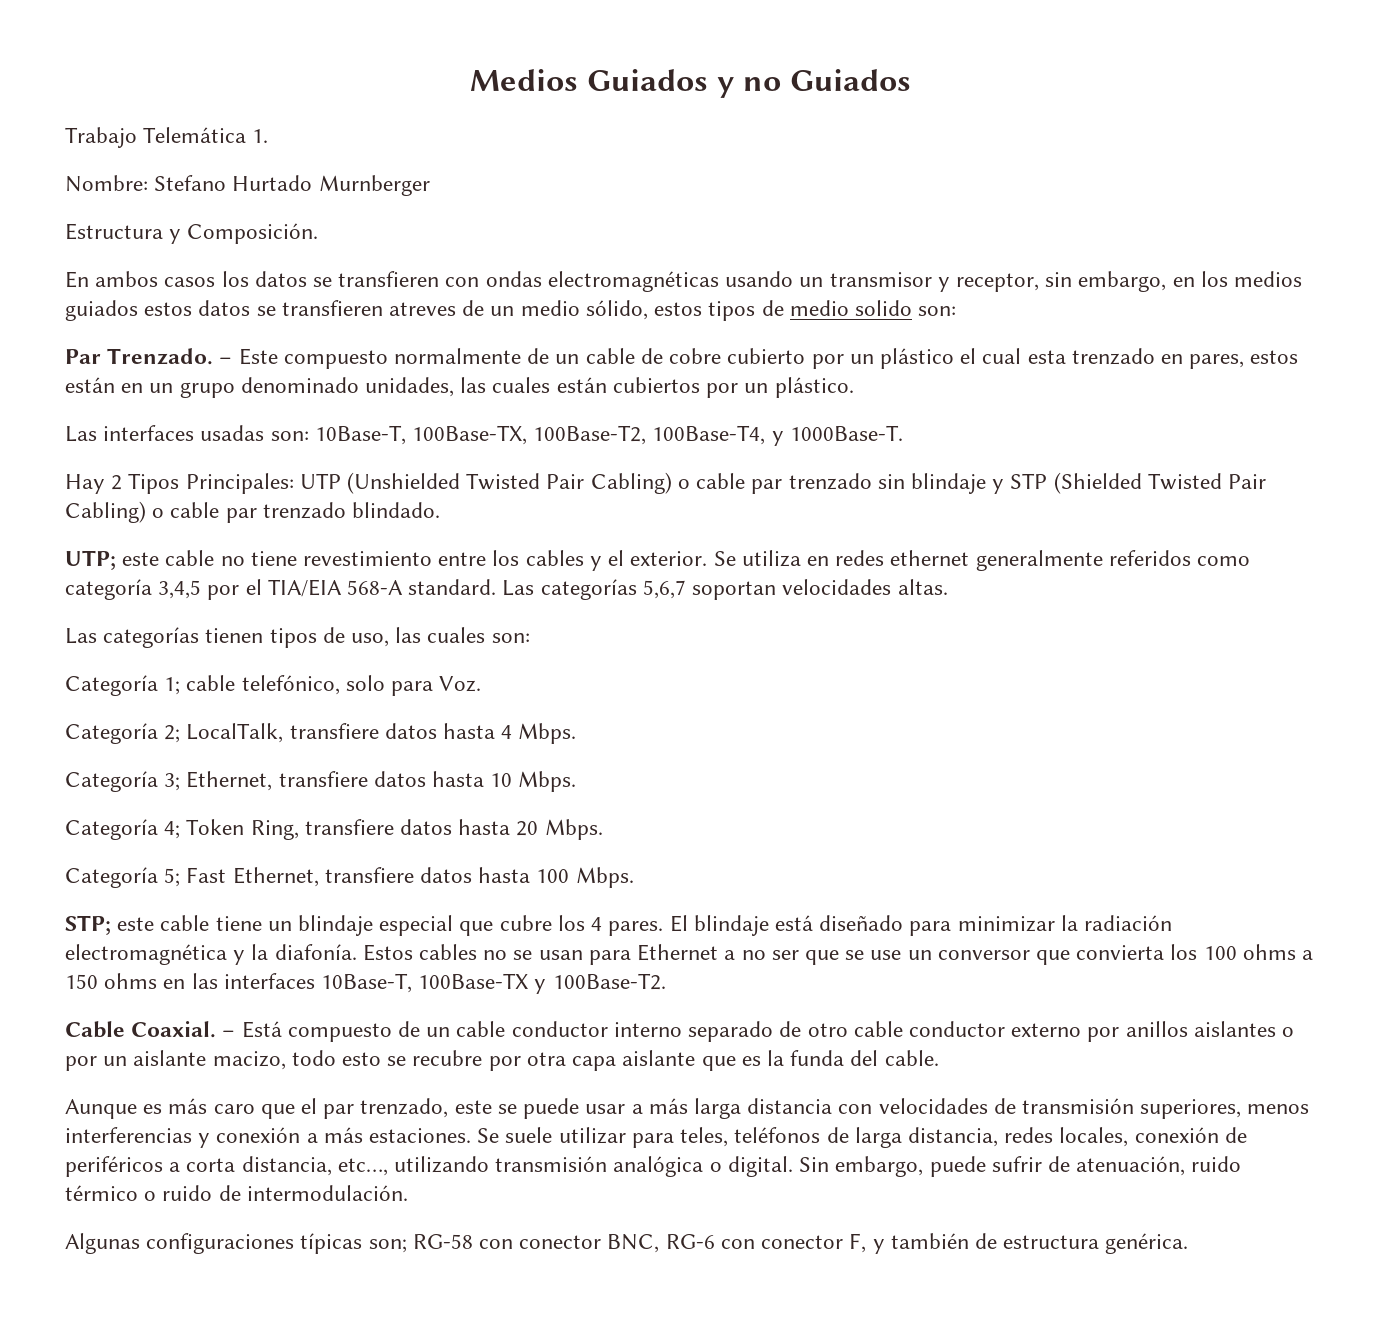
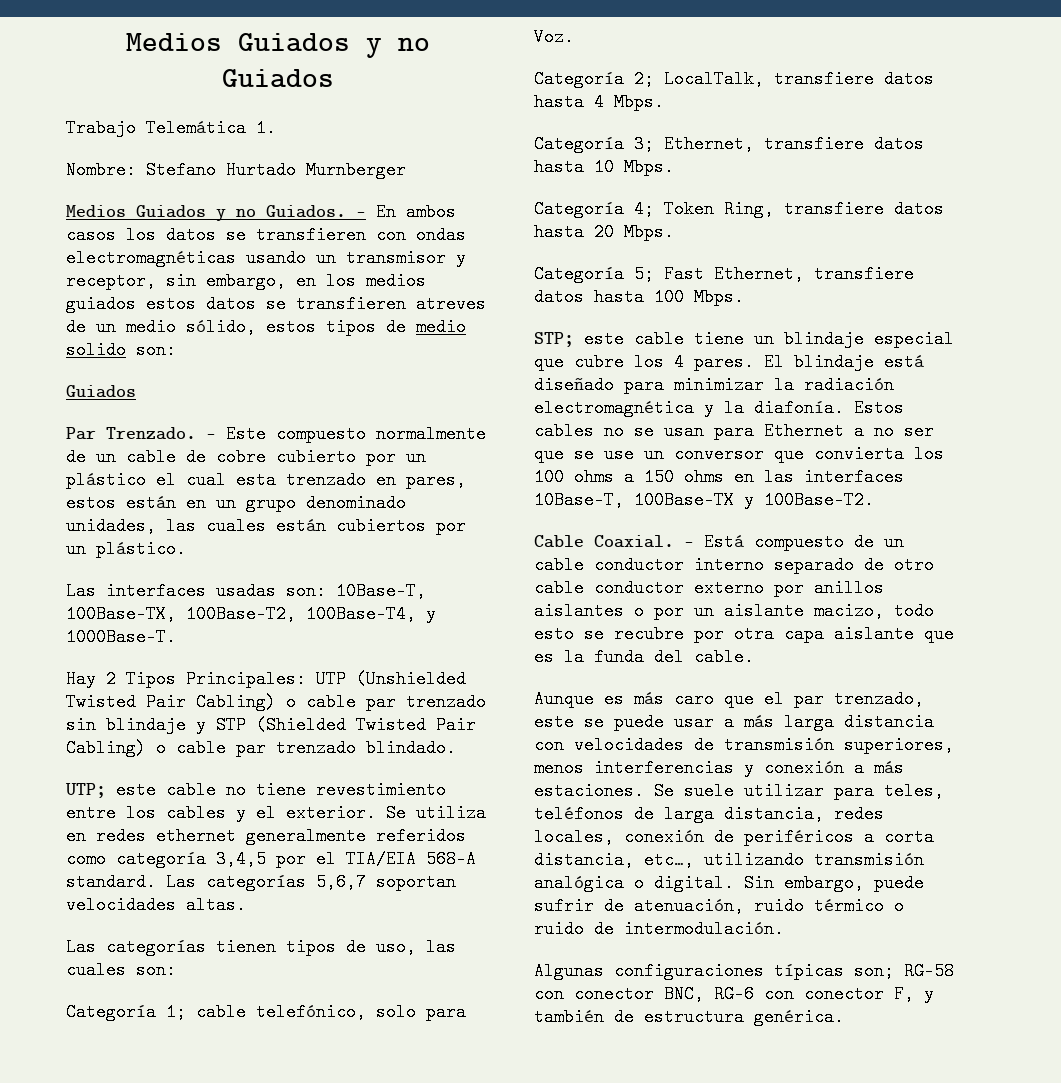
- Estructura y Composición.
- En ambos casos los datos se transfieren con ondas electromagnéticas usando un transmisor y receptor, sin embargo, en los medios guiados estos datos se transfieren atreves de un medio sólido, estos tipos de medio solido son:
+ Medios Guiados y no Guiados. - En ambos casos los datos se transfieren con ondas electromagnéticas usando un transmisor y receptor, sin embargo, en los medios guiados estos datos se transfieren atreves de un medio sólido, estos tipos de medio solido son:
+ Guiados

